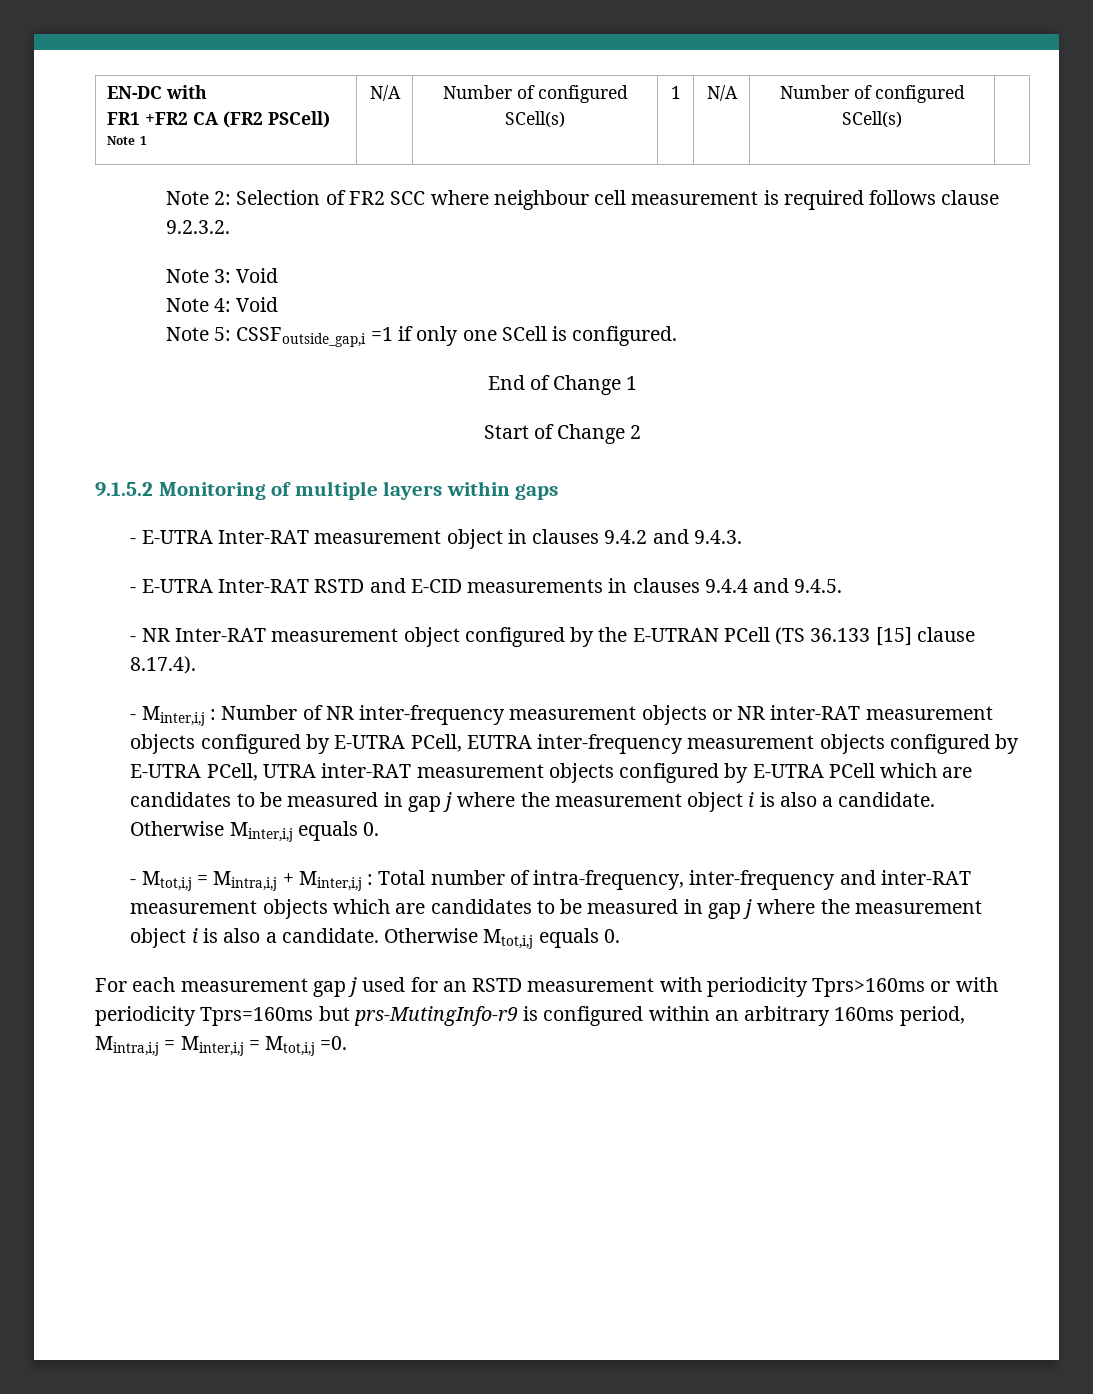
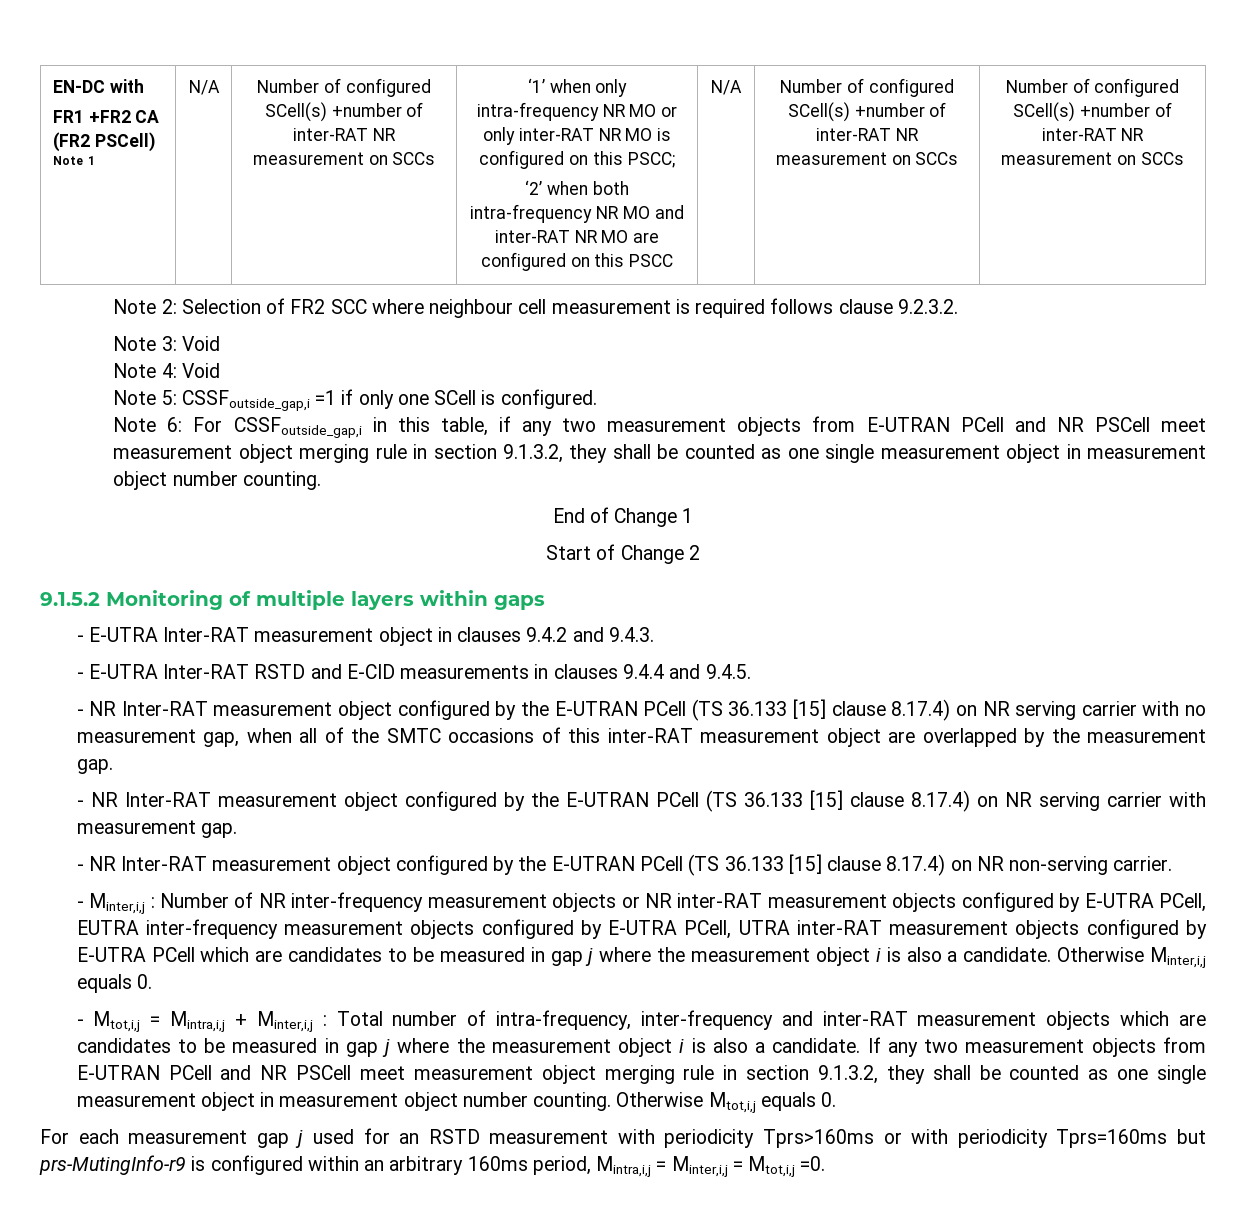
- Number of configured SCell(s) | 1 | N/A | Number of configured SCell(s)
+ Number of configured SCell(s) +number of inter-RAT NR measurement on SCCs | ‘1’ when only intra-frequency NR MO or only inter-RAT NR MO is configured on this PSCC;
+ ‘2’ when both intra-frequency NR MO and inter-RAT NR MO are configured on this PSCC | N/A | Number of configured SCell(s) +number of inter-RAT NR measurement on SCCs | Number of configured SCell(s) +number of inter-RAT NR measurement on SCCs
+ Note 6: For CSSFoutside_gap,i in this table, if any two measurement objects from E-UTRAN PCell and NR PSCell meet measurement object merging rule in section 9.1.3.2, they shall be counted as one single measurement object in measurement object number counting.
- - NR Inter-RAT measurement object configured by the E-UTRAN PCell (TS 36.133 [15] clause 8.17.4).
+ - NR Inter-RAT measurement object configured by the E-UTRAN PCell (TS 36.133 [15] clause 8.17.4) on NR serving carrier with no measurement gap, when all of the SMTC occasions of this inter-RAT measurement object are overlapped by the measurement gap.
+ - NR Inter-RAT measurement object configured by the E-UTRAN PCell (TS 36.133 [15] clause 8.17.4) on NR serving carrier with measurement gap.
+ - NR Inter-RAT measurement object configured by the E-UTRAN PCell (TS 36.133 [15] clause 8.17.4) on NR non-serving carrier.
+ If any two measurement objects from E-UTRAN PCell and NR PSCell meet measurement object merging rule in section 9.1.3.2, they shall be counted as one single measurement object in measurement object number counting.

